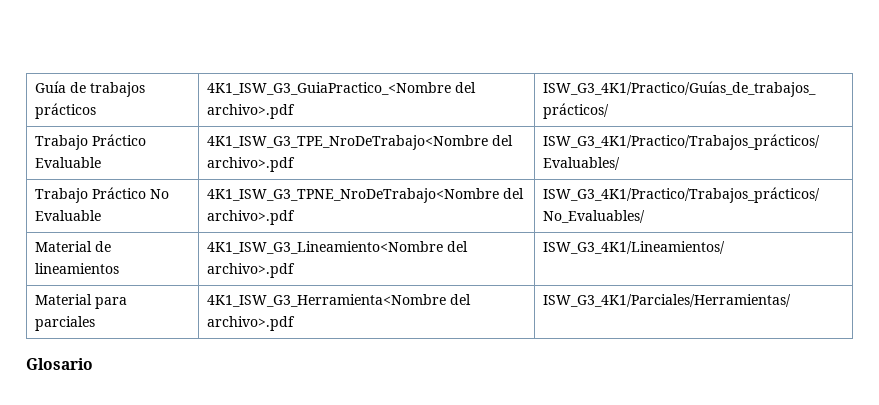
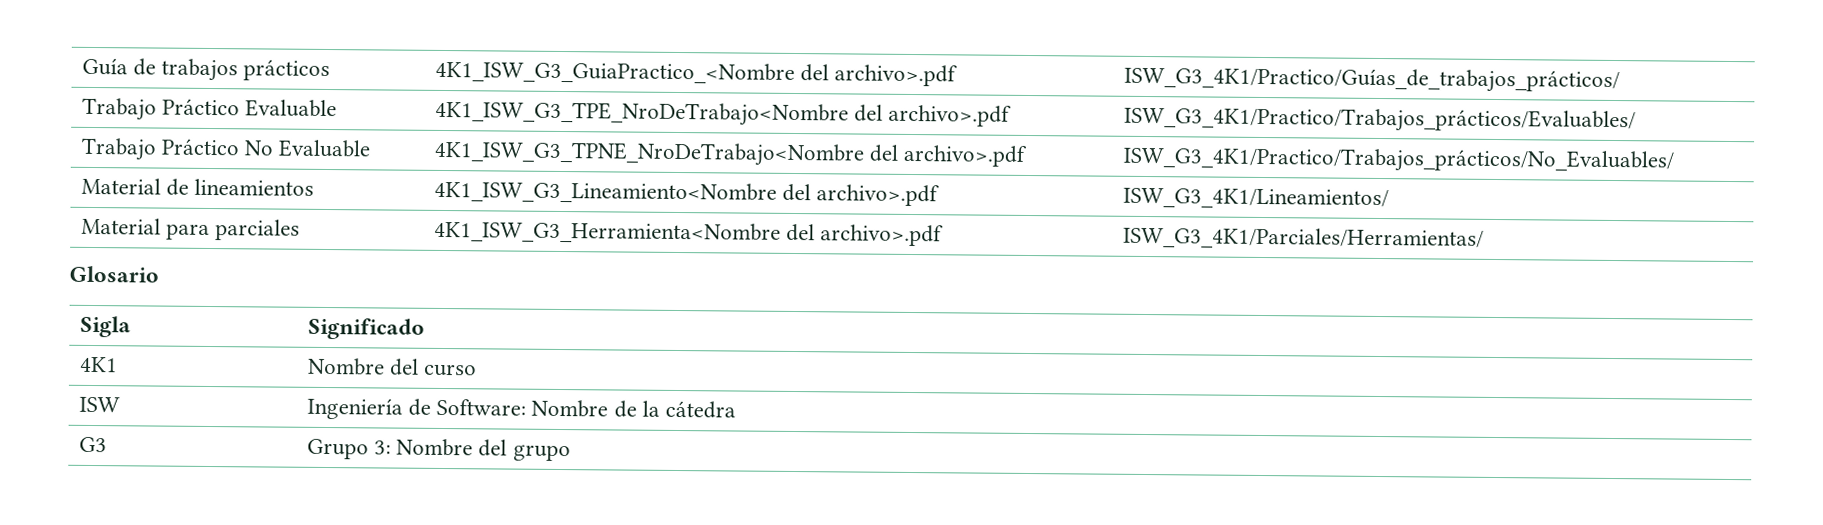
+ Sigla | Significado
+ 4K1 | Nombre del curso
+ ISW | Ingeniería de Software: Nombre de la cátedra
+ G3 | Grupo 3: Nombre del grupo

